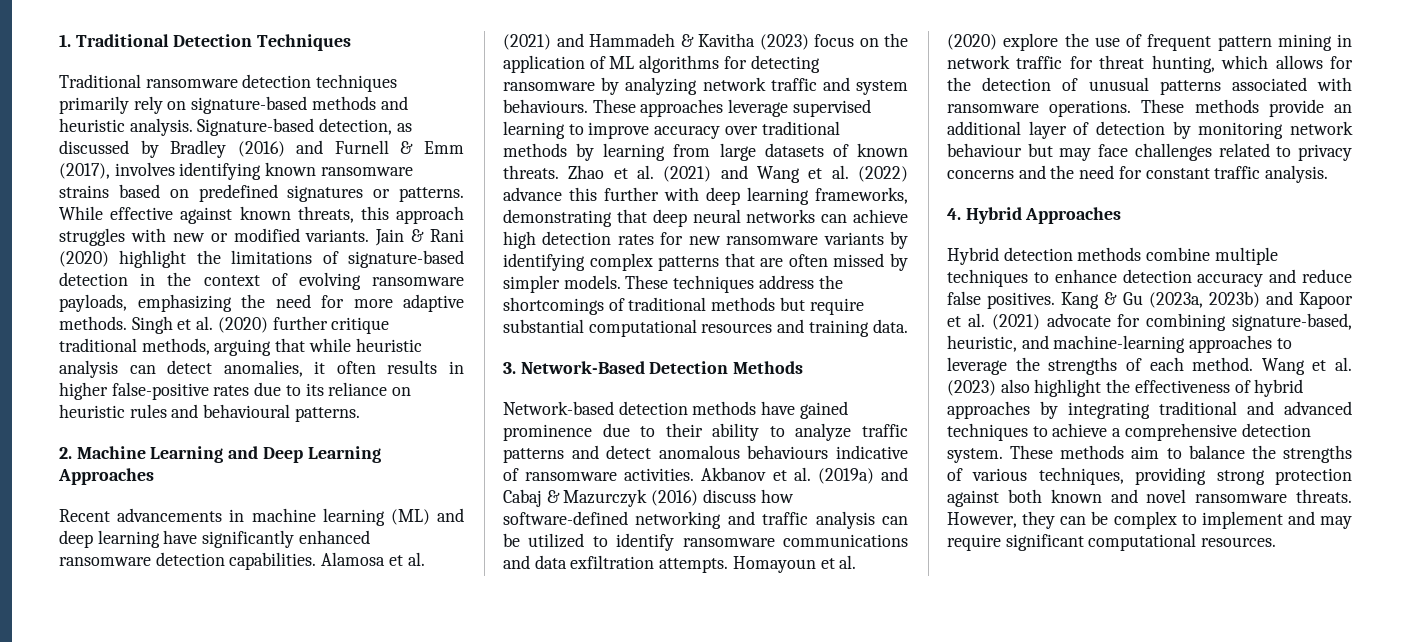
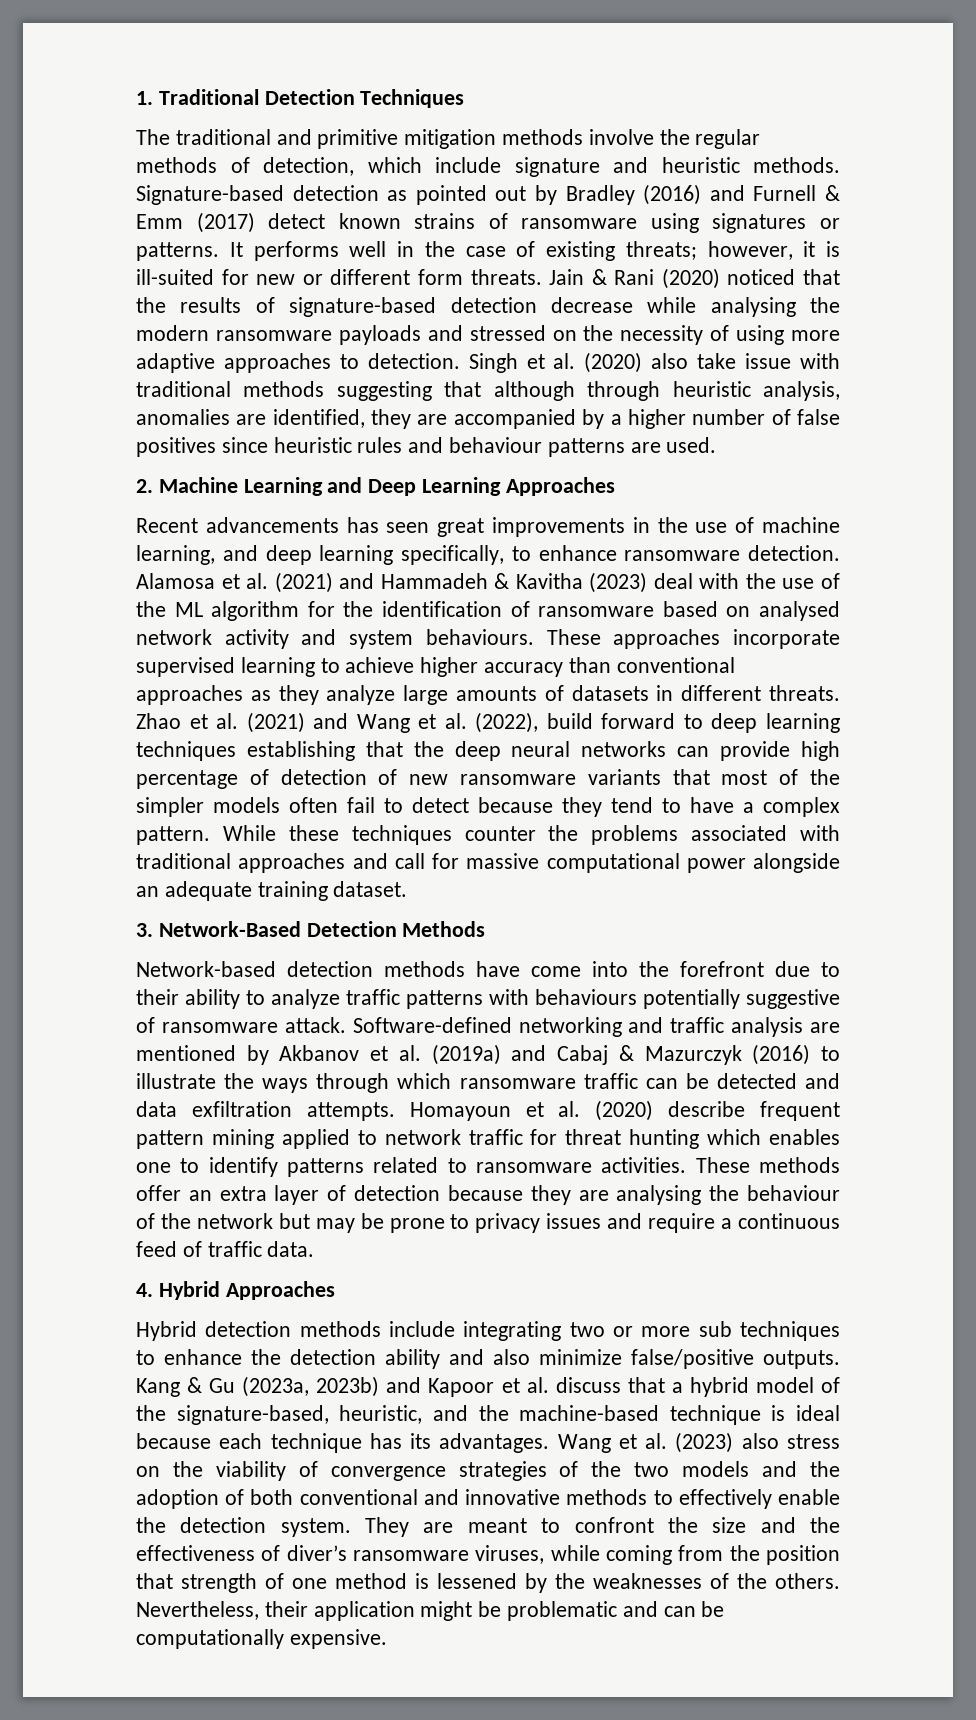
- Traditional ransomware detection techniques primarily rely on signature-based methods and heuristic analysis. Signature-based detection, as discussed by Bradley (2016) and Furnell & Emm (2017), involves identifying known ransomware strains based on predefined signatures or patterns. While effective against known threats, this approach struggles with new or modified variants. Jain & Rani (2020) highlight the limitations of signature-based detection in the context of evolving ransomware payloads, emphasizing the need for more adaptive methods. Singh et al. (2020) further critique traditional methods, arguing that while heuristic analysis can detect anomalies, it often results in higher false-positive rates due to its reliance on heuristic rules and behavioural patterns.
+ The traditional and primitive mitigation methods involve the regular methods of detection, which include signature and heuristic methods. Signature-based detection as pointed out by Bradley (2016) and Furnell & Emm (2017) detect known strains of ransomware using signatures or patterns. It performs well in the case of existing threats; however, it is ill-suited for new or different form threats. Jain & Rani (2020) noticed that the results of signature-based detection decrease while analysing the modern ransomware payloads and stressed on the necessity of using more adaptive approaches to detection. Singh et al. (2020) also take issue with traditional methods suggesting that although through heuristic analysis, anomalies are identified, they are accompanied by a higher number of false positives since heuristic rules and behaviour patterns are used.
- Recent advancements in machine learning (ML) and deep learning have significantly enhanced ransomware detection capabilities.
+ Recent advancements has seen great improvements in the use of machine learning, and deep learning specifically, to enhance ransomware detection.
- Alamosa et al. (2021) and Hammadeh & Kavitha (2023) focus on the application of ML algorithms for detecting ransomware by analyzing network traffic and system behaviours.
+ Alamosa et al. (2021) and Hammadeh & Kavitha (2023) deal with the use of the ML algorithm for the identification of ransomware based on analysed network activity and system behaviours.
- These approaches leverage supervised learning to improve accuracy over traditional methods by learning from large datasets of known threats.
+ These approaches incorporate supervised learning to achieve higher accuracy than conventional approaches as they analyze large amounts of datasets in different threats.
- Zhao et al. (2021) and Wang et al. (2022) advance this further with deep learning frameworks, demonstrating that deep neural networks can achieve high detection rates for new ransomware variants by identifying complex patterns that are often missed by simpler models. These techniques address the shortcomings of traditional methods but require substantial computational resources and training data.
+ Zhao et al. (2021) and Wang et al. (2022), build forward to deep learning techniques establishing that the deep neural networks can provide high percentage of detection of new ransomware variants that most of the simpler models often fail to detect because they tend to have a complex pattern. While these techniques counter the problems associated with traditional approaches and call for massive computational power alongside an adequate training dataset.
- Network-based detection methods have gained prominence due to their ability to analyze traffic patterns and detect anomalous behaviours indicative of ransomware activities. Akbanov et al. (2019a) and Cabaj & Mazurczyk (2016) discuss how software-defined networking and traffic analysis can be utilized to identify ransomware communications and data exfiltration attempts.
+ Network-based detection methods have come into the forefront due to their ability to analyze traffic patterns with behaviours potentially suggestive of ransomware attack. Software-defined networking and traffic analysis are mentioned by Akbanov et al. (2019a) and Cabaj & Mazurczyk (2016) to illustrate the ways through which ransomware traffic can be detected and data exfiltration attempts.
- Homayoun et al. (2020) explore the use of frequent pattern mining in network traffic for threat hunting, which allows for the detection of unusual patterns associated with ransomware operations. These methods provide an additional layer of detection by monitoring network behaviour but may face challenges related to privacy concerns and the need for constant traffic analysis.
+ Homayoun et al. (2020) describe frequent pattern mining applied to network traffic for threat hunting which enables one to identify patterns related to ransomware activities. These methods offer an extra layer of detection because they are analysing the behaviour of the network but may be prone to privacy issues and require a continuous feed of traffic data.
- Hybrid detection methods combine multiple techniques to enhance detection accuracy and reduce false positives.
+ Hybrid detection methods include integrating two or more sub techniques to enhance the detection ability and also minimize false/positive outputs.
- Kang & Gu (2023a, 2023b) and Kapoor et al. (2021) advocate for combining signature-based, heuristic, and machine-learning approaches to leverage the strengths of each method.
+ Kang & Gu (2023a, 2023b) and Kapoor et al. discuss that a hybrid model of the signature-based, heuristic, and the machine-based technique is ideal because each technique has its advantages.
- Wang et al. (2023) also highlight the effectiveness of hybrid approaches by integrating traditional and advanced techniques to achieve a comprehensive detection system. These methods aim to balance the strengths of various techniques, providing strong protection against both known and novel ransomware threats. However, they can be complex to implement and may require significant computational resources.
+ Wang et al. (2023) also stress on the viability of convergence strategies of the two models and the adoption of both conventional and innovative methods to effectively enable the detection system. They are meant to confront the size and the effectiveness of diver’s ransomware viruses, while coming from the position that strength of one method is lessened by the weaknesses of the others. Nevertheless, their application might be problematic and can be computationally expensive.

